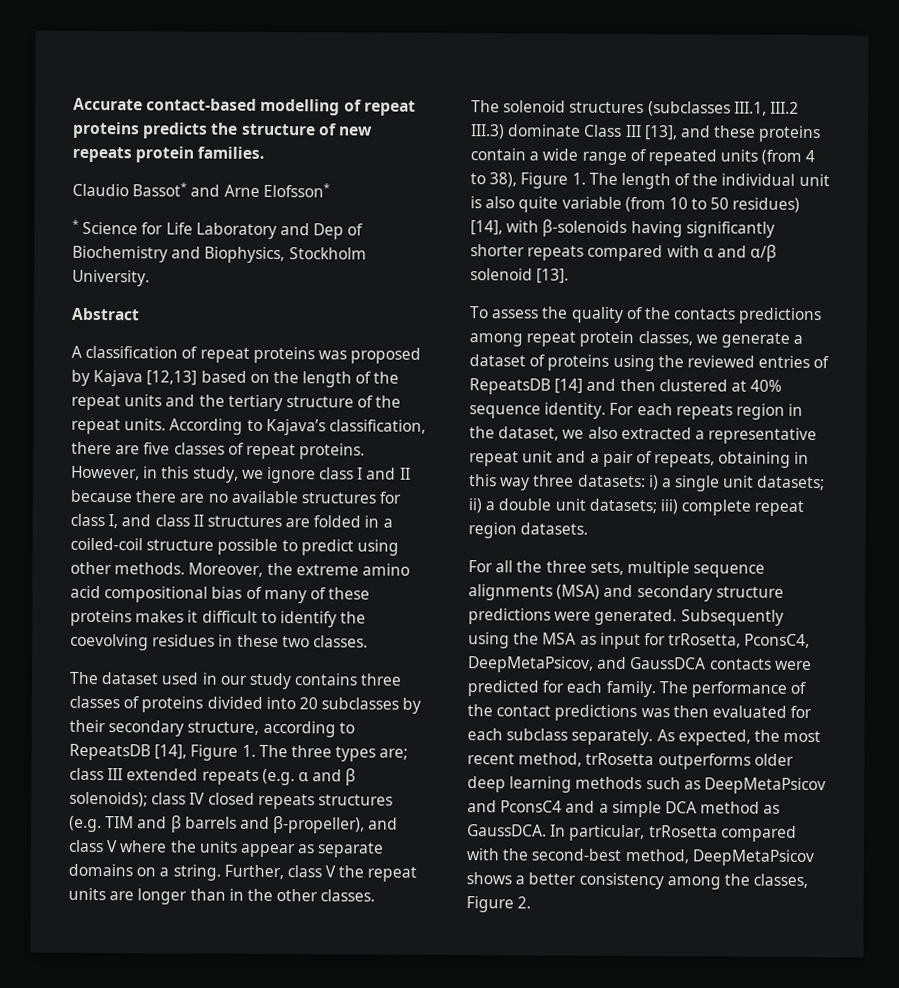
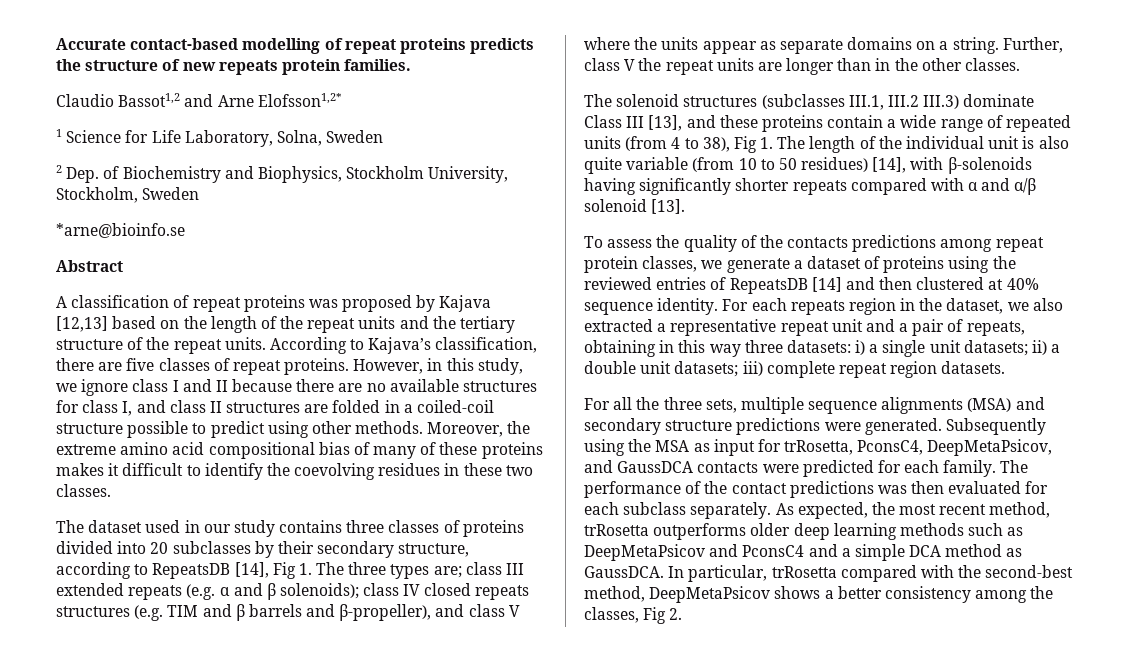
- Claudio Bassot* and Arne Elofsson*
- * Science for Life Laboratory and Dep of Biochemistry and Biophysics, Stockholm University.
+ Claudio Bassot1,2 and Arne Elofsson1,2*
+ 1 Science for Life Laboratory, Solna, Sweden
+ 2 Dep. of Biochemistry and Biophysics, Stockholm University, Stockholm, Sweden
+ *arne@bioinfo.se
- The dataset used in our study contains three classes of proteins divided into 20 subclasses by their secondary structure, according to RepeatsDB [14], Figure 1. The three types are;
+ The dataset used in our study contains three classes of proteins divided into 20 subclasses by their secondary structure, according to RepeatsDB [14], Fig 1. The three types are;
- The solenoid structures (subclasses III.1, III.2 III.3) dominate Class III [13], and these proteins contain a wide range of repeated units (from 4 to 38), Figure 1. The length of the individual unit is also quite variable (from 10 to 50 residues) [14], with β-solenoids having significantly shorter repeats compared with α and α/β solenoid [13].
+ The solenoid structures (subclasses III.1, III.2 III.3) dominate Class III [13], and these proteins contain a wide range of repeated units (from 4 to 38), Fig 1. The length of the individual unit is also quite variable (from 10 to 50 residues) [14], with β-solenoids having significantly shorter repeats compared with α and α/β solenoid [13].
- In particular, trRosetta compared with the second-best method, DeepMetaPsicov shows a better consistency among the classes, Figure 2.
+ In particular, trRosetta compared with the second-best method, DeepMetaPsicov shows a better consistency among the classes, Fig 2.

